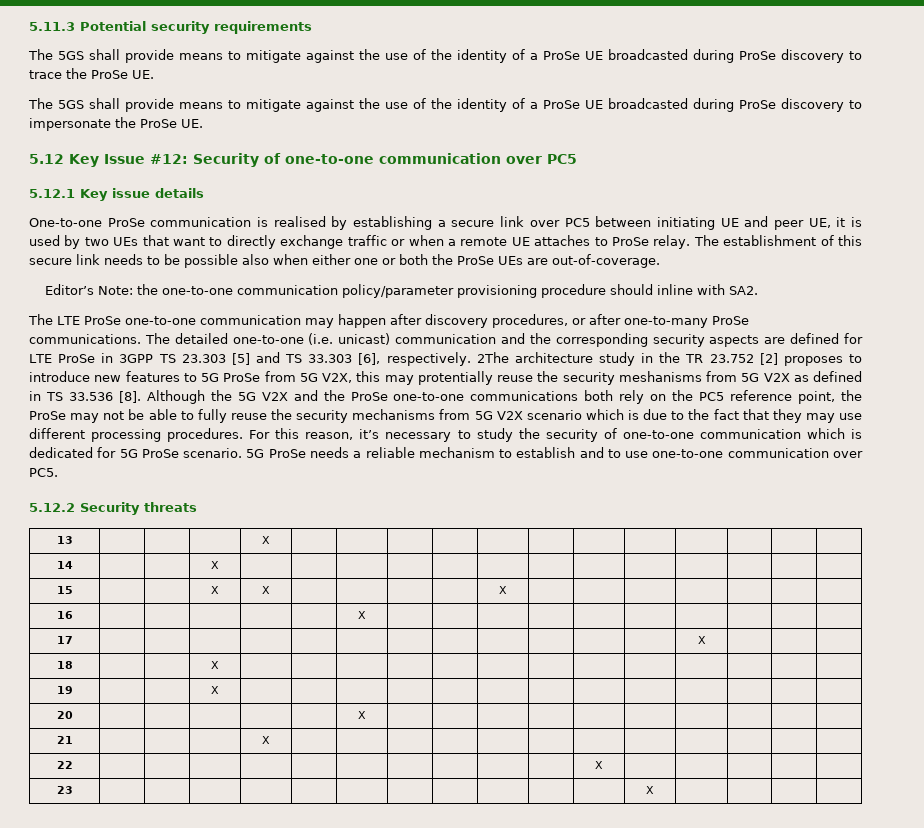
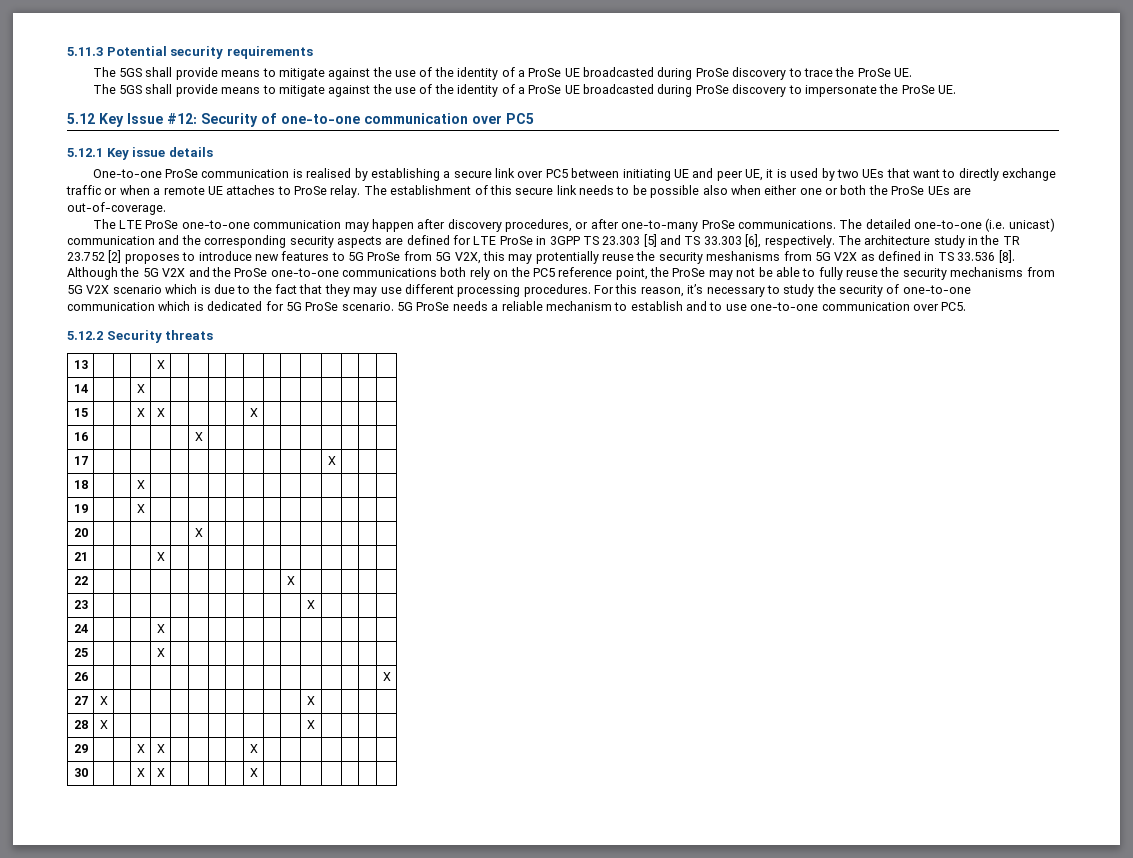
- Editor’s Note: the one-to-one communication policy/parameter provisioning procedure should inline with SA2.
- 2The architecture study in the TR 23.752 [2] proposes to introduce new features to 5G ProSe from 5G V2X, this may protentially reuse the security meshanisms from 5G V2X as defined in TS 33.536 [8].
+ The architecture study in the TR 23.752 [2] proposes to introduce new features to 5G ProSe from 5G V2X, this may protentially reuse the security meshanisms from 5G V2X as defined in TS 33.536 [8].
+ 24 | | | | X | | | | | | | | | | | |
+ 25 | | | | X | | | | | | | | | | | |
+ 26 | | | | | | | | | | | | | | | | X
+ 27 | X | | | | | | | | | | | X | | | |
+ 28 | X | | | | | | | | | | | X | | | |
+ 29 | | | X | X | | | | | X | | | | | | |
+ 30 | | | X | X | | | | | X | | | | | | |

